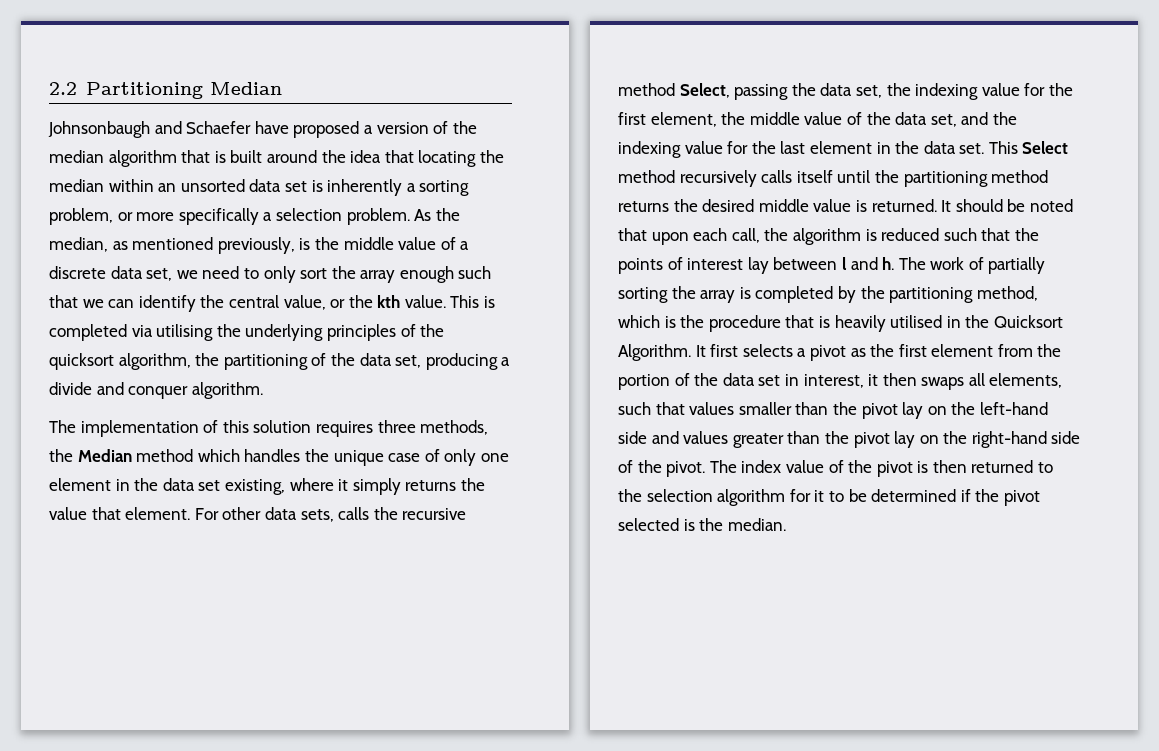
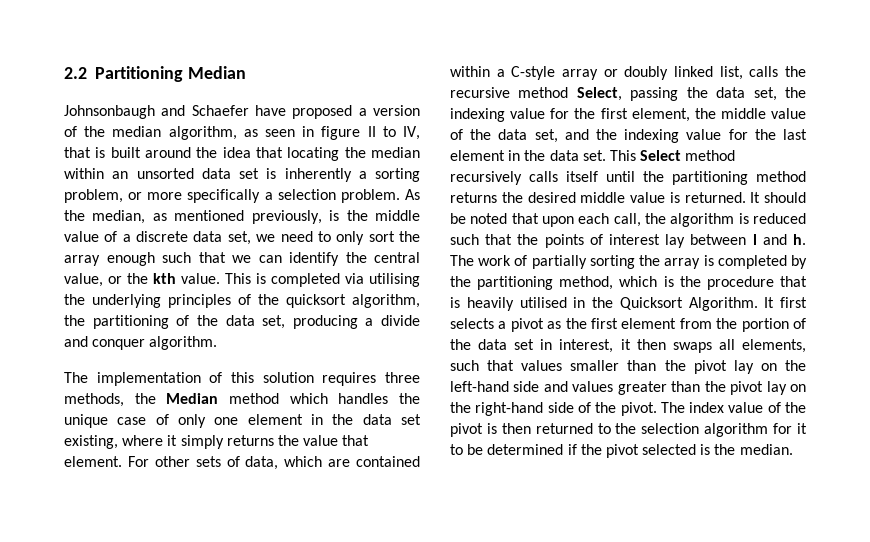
- Johnsonbaugh and Schaefer have proposed a version of the median algorithm that is built around the idea that locating the median within an unsorted data set is inherently a sorting problem, or more specifically a selection problem.
+ Johnsonbaugh and Schaefer have proposed a version of the median algorithm, as seen in figure II to IV, that is built around the idea that locating the median within an unsorted data set is inherently a sorting problem, or more specifically a selection problem.
- For other data sets, calls the recursive method Select, passing the data set, the indexing value for the first element, the middle value of the data set, and the indexing value for the last element in the data set.
+ For other sets of data, which are contained within a C-style array or doubly linked list, calls the recursive method Select, passing the data set, the indexing value for the first element, the middle value of the data set, and the indexing value for the last element in the data set.

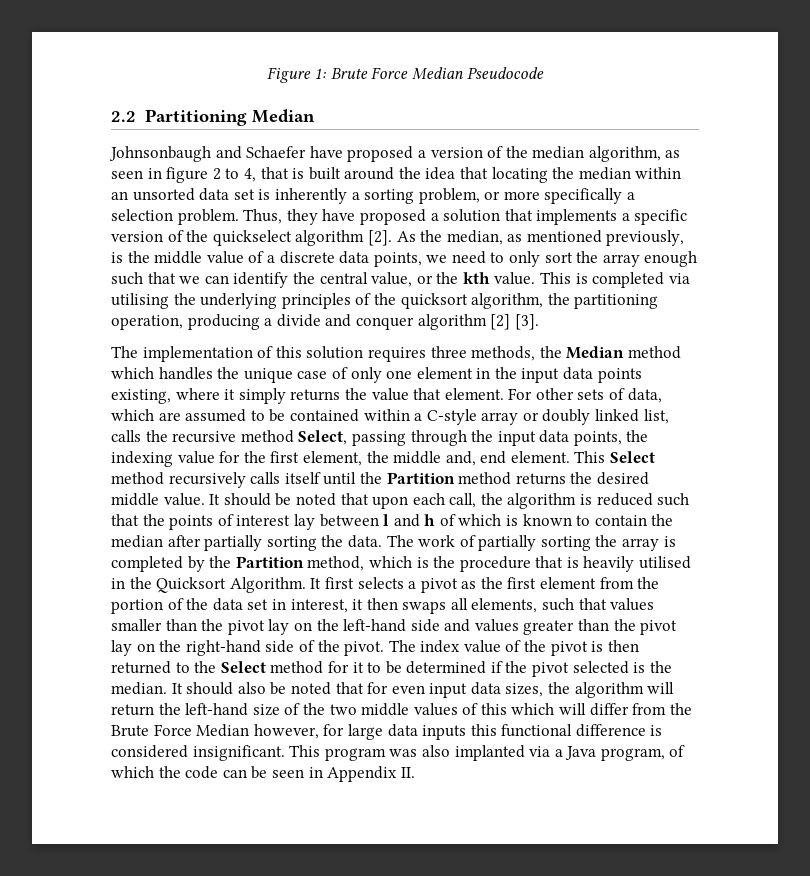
+ Figure 1: Brute Force Median Pseudocode
- Johnsonbaugh and Schaefer have proposed a version of the median algorithm, as seen in figure II to IV, that is built around the idea that locating the median within an unsorted data set is inherently a sorting problem, or more specifically a selection problem.
+ Johnsonbaugh and Schaefer have proposed a version of the median algorithm, as seen in figure 2 to 4, that is built around the idea that locating the median within an unsorted data set is inherently a sorting problem, or more specifically a selection problem.
+ Thus, they have proposed a solution that implements a specific version of the quickselect algorithm [2].
- As the median, as mentioned previously, is the middle value of a discrete data set, we need to only sort the array enough such that we can identify the central value, or the kth value.
+ As the median, as mentioned previously, is the middle value of a discrete data points, we need to only sort the array enough such that we can identify the central value, or the kth value.
- This is completed via utilising the underlying principles of the quicksort algorithm, the partitioning of the data set, producing a divide and conquer algorithm.
+ This is completed via utilising the underlying principles of the quicksort algorithm, the partitioning operation, producing a divide and conquer algorithm [2] [3].
- The implementation of this solution requires three methods, the Median method which handles the unique case of only one element in the data set existing, where it simply returns the value that element.
+ The implementation of this solution requires three methods, the Median method which handles the unique case of only one element in the input data points existing, where it simply returns the value that element.
- For other sets of data, which are contained within a C-style array or doubly linked list, calls the recursive method Select, passing the data set, the indexing value for the first element, the middle value of the data set, and the indexing value for the last element in the data set.
+ For other sets of data, which are assumed to be contained within a C-style array or doubly linked list, calls the recursive method Select, passing through the input data points, the indexing value for the first element, the middle and, end element.
- This Select method recursively calls itself until the partitioning method returns the desired middle value is returned.
+ This Select method recursively calls itself until the Partition method returns the desired middle value.
- It should be noted that upon each call, the algorithm is reduced such that the points of interest lay between l and h.
+ It should be noted that upon each call, the algorithm is reduced such that the points of interest lay between l and h of which is known to contain the median after partially sorting the data.
- The work of partially sorting the array is completed by the partitioning method, which is the procedure that is heavily utilised in the Quicksort Algorithm.
+ The work of partially sorting the array is completed by the Partition method, which is the procedure that is heavily utilised in the Quicksort Algorithm.
- The index value of the pivot is then returned to the selection algorithm for it to be determined if the pivot selected is the median.
+ The index value of the pivot is then returned to the Select method for it to be determined if the pivot selected is the median.
+ It should also be noted that for even input data sizes, the algorithm will return the left-hand size of the two middle values of this which will differ from the Brute Force Median however, for large data inputs this functional difference is considered insignificant. This program was also implanted via a Java program, of which the code can be seen in Appendix II.

